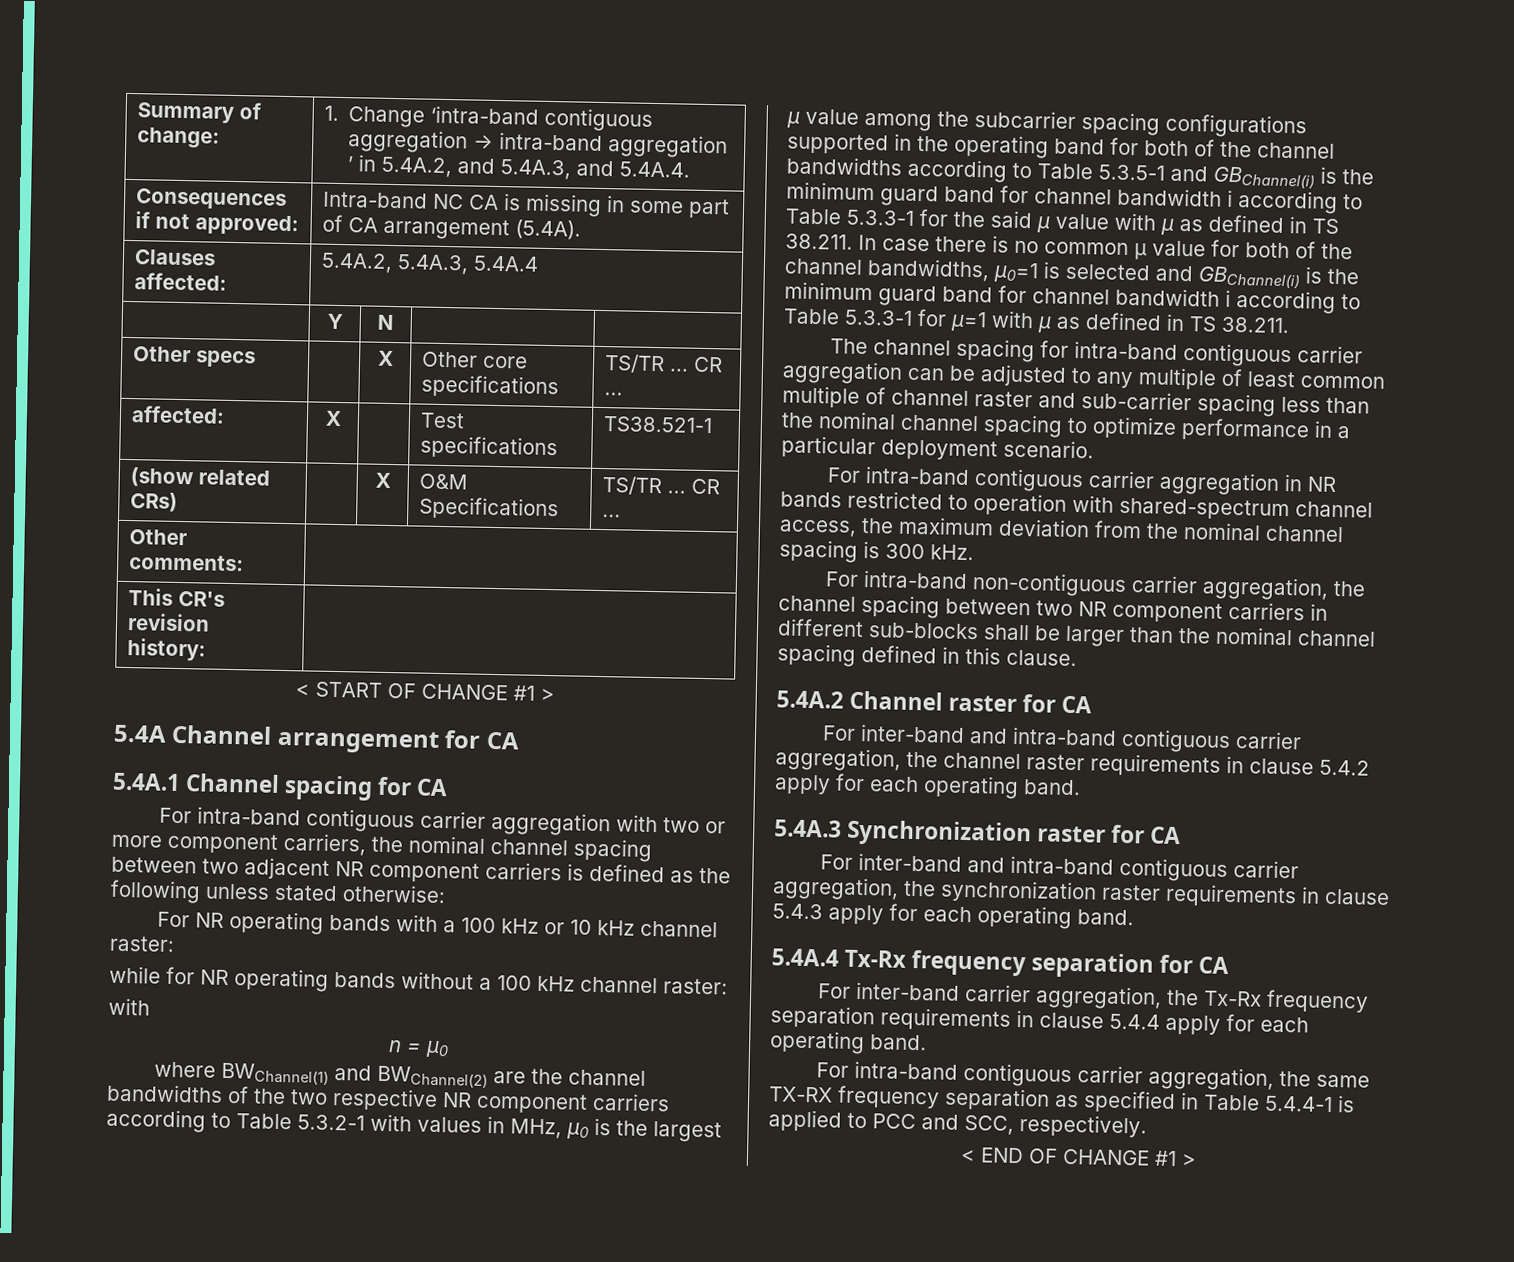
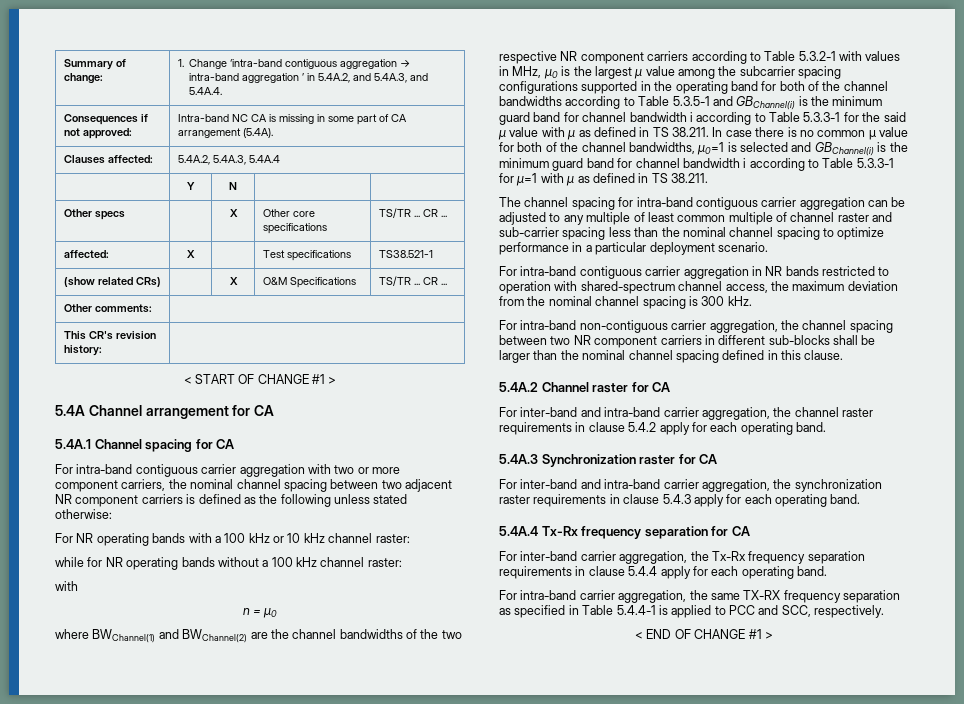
- For inter-band and intra-band contiguous carrier aggregation, the channel raster requirements in clause 5.4.2 apply for each operating band.
+ For inter-band and intra-band carrier aggregation, the channel raster requirements in clause 5.4.2 apply for each operating band.
- For inter-band and intra-band contiguous carrier aggregation, the synchronization raster requirements in clause 5.4.3 apply for each operating band.
+ For inter-band and intra-band carrier aggregation, the synchronization raster requirements in clause 5.4.3 apply for each operating band.
- For intra-band contiguous carrier aggregation, the same TX-RX frequency separation as specified in Table 5.4.4-1 is applied to PCC and SCC, respectively.
+ For intra-band carrier aggregation, the same TX-RX frequency separation as specified in Table 5.4.4-1 is applied to PCC and SCC, respectively.

